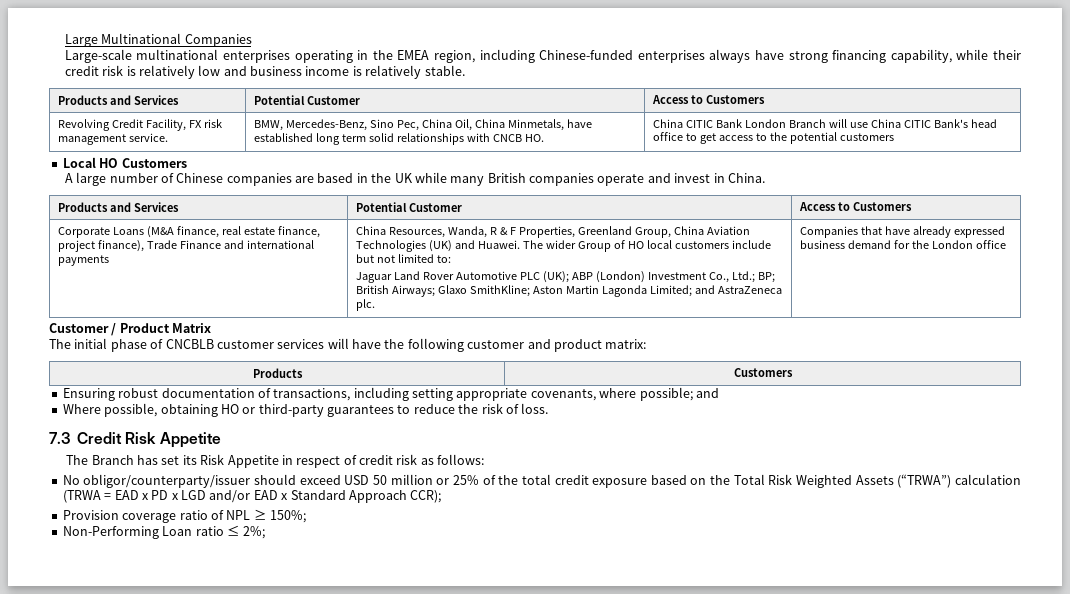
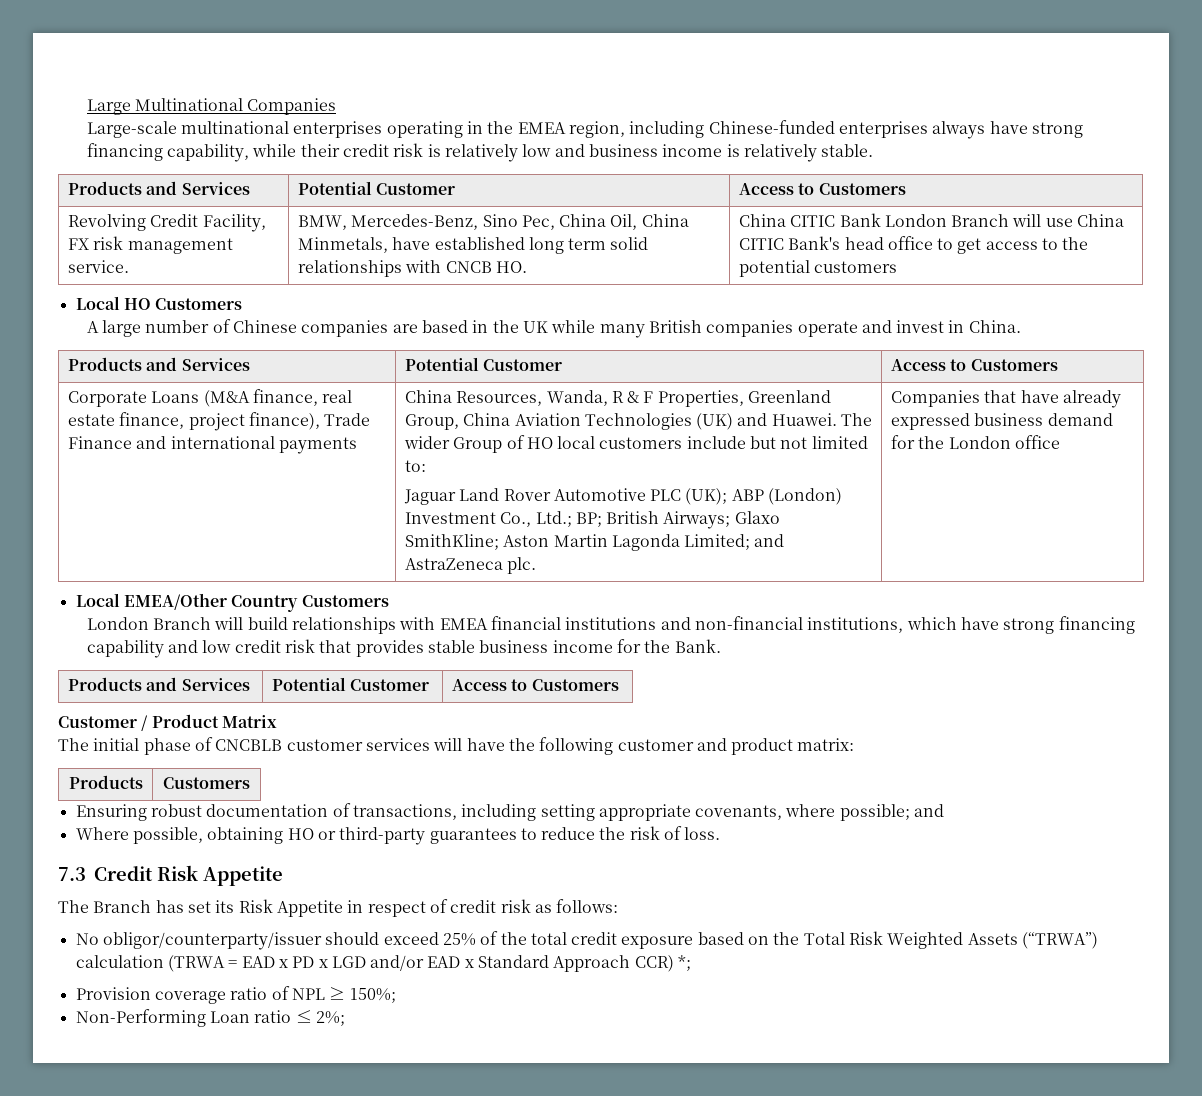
+ Local EMEA/Other Country Customers
+ London Branch will build relationships with EMEA financial institutions and non-financial institutions, which have strong financing capability and low credit risk that provides stable business income for the Bank.
+ Products and Services | Potential Customer | Access to Customers
- No obligor/counterparty/issuer should exceed USD 50 million or 25% of the total credit exposure based on the Total Risk Weighted Assets (“TRWA”) calculation (TRWA = EAD x PD x LGD and/or EAD x Standard Approach CCR);
+ No obligor/counterparty/issuer should exceed 25% of the total credit exposure based on the Total Risk Weighted Assets (“TRWA”) calculation (TRWA = EAD x PD x LGD and/or EAD x Standard Approach CCR) *;

